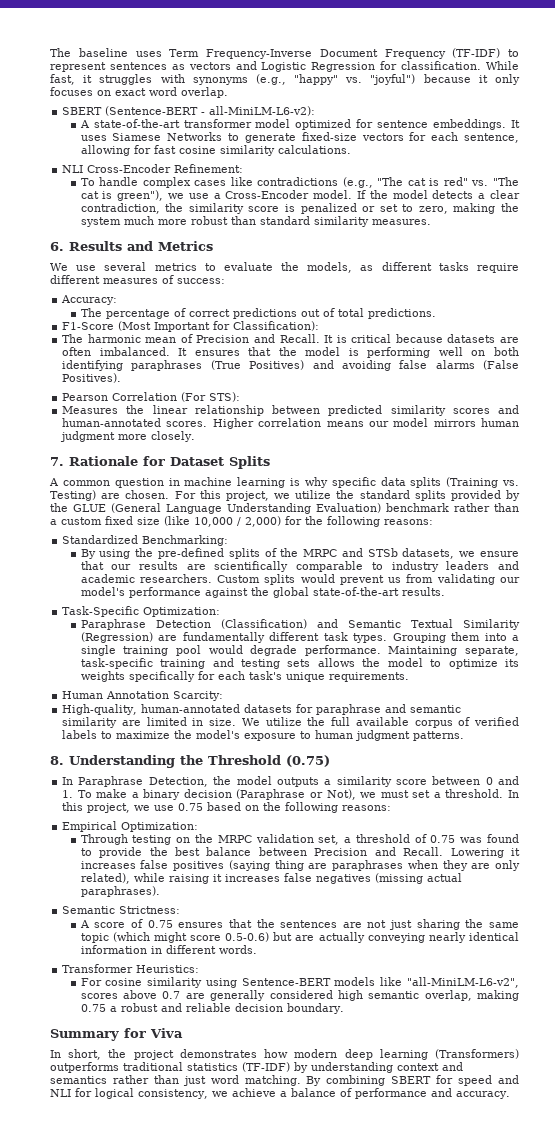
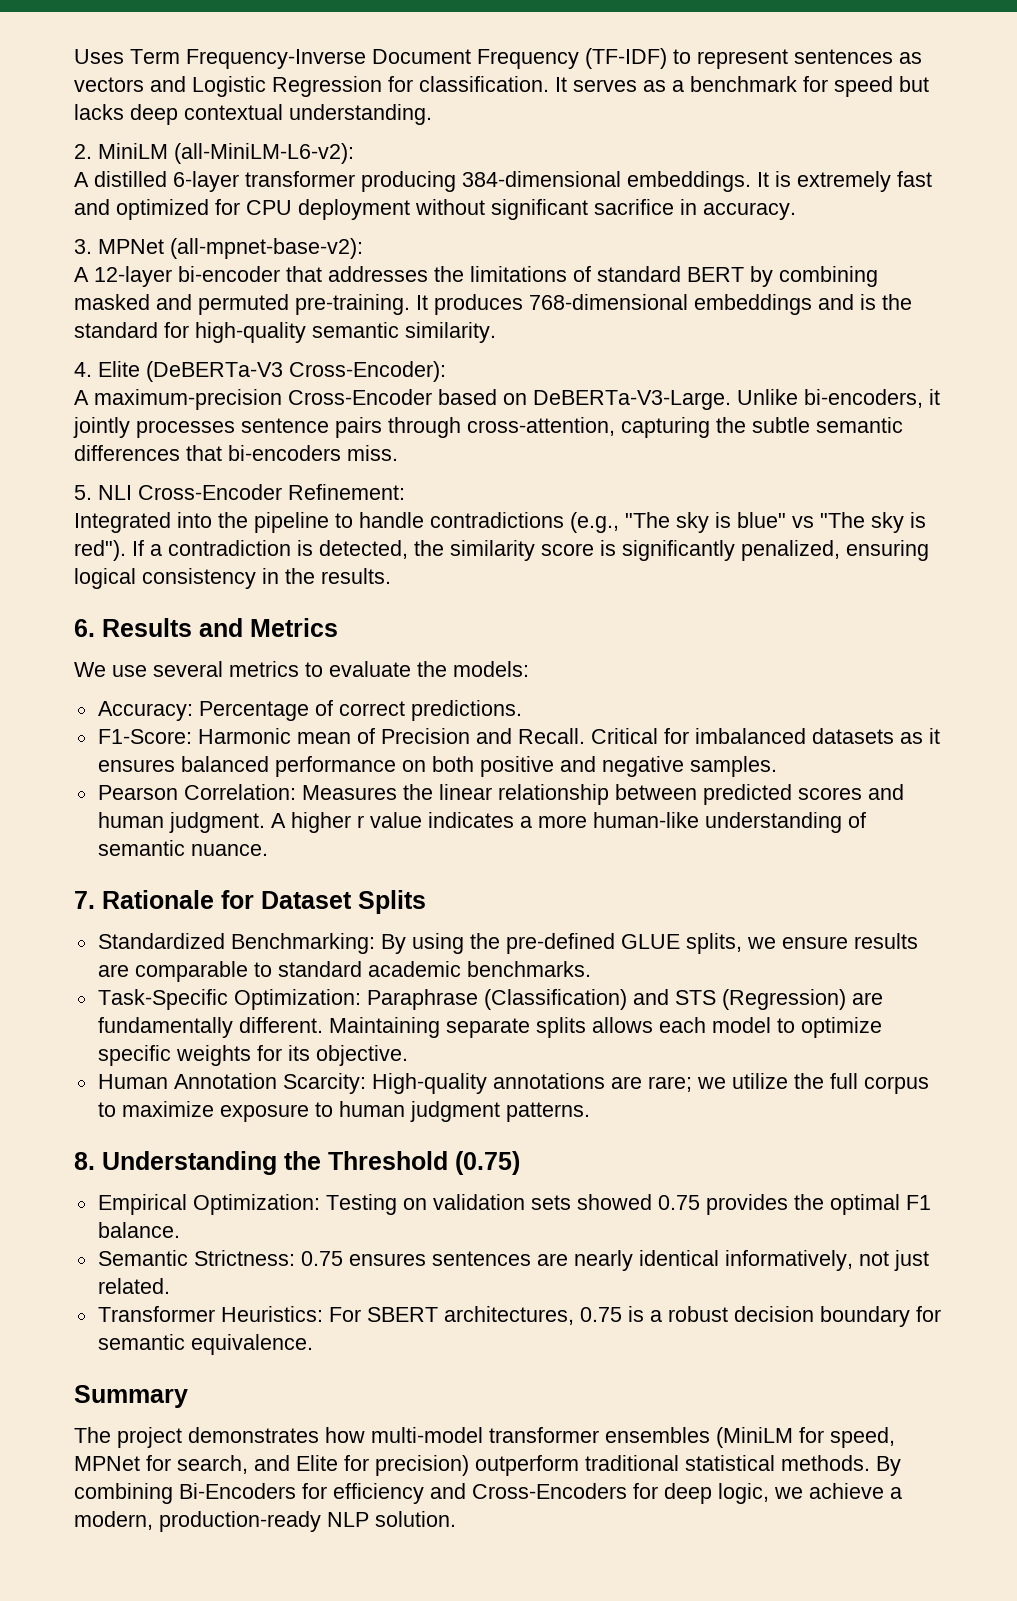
- The baseline uses Term Frequency-Inverse Document Frequency (TF-IDF) to represent sentences as vectors and Logistic Regression for classification.
+ Uses Term Frequency-Inverse Document Frequency (TF-IDF) to represent sentences as vectors and Logistic Regression for classification.
- While fast, it struggles with synonyms (e.g., "happy" vs. "joyful") because it only focuses on exact word overlap.
- SBERT (Sentence-BERT - all-MiniLM-L6-v2):
- A state-of-the-art transformer model optimized for sentence embeddings. It uses Siamese Networks to generate fixed-size vectors for each sentence, allowing for fast cosine similarity calculations.
- NLI Cross-Encoder Refinement:
- To handle complex cases like contradictions (e.g., "The cat is red" vs. "The cat is green"), we use a Cross-Encoder model. If the model detects a clear contradiction, the similarity score is penalized or set to zero, making the system much more robust than standard similarity measures.
+ It serves as a benchmark for speed but lacks deep contextual understanding.
+ 2. MiniLM (all-MiniLM-L6-v2):
+ A distilled 6-layer transformer producing 384-dimensional embeddings. It is extremely fast and optimized for CPU deployment without significant sacrifice in accuracy.
+ 3. MPNet (all-mpnet-base-v2):
+ A 12-layer bi-encoder that addresses the limitations of standard BERT by combining masked and permuted pre-training. It produces 768-dimensional embeddings and is the standard for high-quality semantic similarity.
+ 4. Elite (DeBERTa-V3 Cross-Encoder):
+ A maximum-precision Cross-Encoder based on DeBERTa-V3-Large. Unlike bi-encoders, it jointly processes sentence pairs through cross-attention, capturing the subtle semantic differences that bi-encoders miss.
+ 5. NLI Cross-Encoder Refinement:
+ Integrated into the pipeline to handle contradictions (e.g., "The sky is blue" vs "The sky is red"). If a contradiction is detected, the similarity score is significantly penalized, ensuring logical consistency in the results.
- We use several metrics to evaluate the models, as different tasks require different measures of success:
- Accuracy:
- The percentage of correct predictions out of total predictions.
- F1-Score (Most Important for Classification):
- The harmonic mean of Precision and Recall.
+ We use several metrics to evaluate the models:
+ Accuracy: Percentage of correct predictions.
+ F1-Score: Harmonic mean of Precision and Recall.
- It is critical because datasets are often imbalanced. It ensures that the model is performing well on both identifying paraphrases (True Positives) and avoiding false alarms (False Positives).
- Pearson Correlation (For STS):
- Measures the linear relationship between predicted similarity scores and human-annotated scores. Higher correlation means our model mirrors human judgment more closely.
+ Critical for imbalanced datasets as it ensures balanced performance on both positive and negative samples.
+ Pearson Correlation: Measures the linear relationship between predicted scores and human judgment. A higher r value indicates a more human-like understanding of semantic nuance.
- A common question in machine learning is why specific data splits (Training vs. Testing) are chosen. For this project, we utilize the standard splits provided by the GLUE (General Language Understanding Evaluation) benchmark rather than a custom fixed size (like 10,000 / 2,000) for the following reasons:
- Standardized Benchmarking:
- By using the pre-defined splits of the MRPC and STSb datasets, we ensure that our results are scientifically comparable to industry leaders and academic researchers. Custom splits would prevent us from validating our model's performance against the global state-of-the-art results.
- Task-Specific Optimization:
- Paraphrase Detection (Classification) and Semantic Textual Similarity (Regression) are fundamentally different task types. Grouping them into a single training pool would degrade performance. Maintaining separate, task-specific training and testing sets allows the model to optimize its weights specifically for each task's unique requirements.
- Human Annotation Scarcity:
- High-quality, human-annotated datasets for paraphrase and semantic similarity are limited in size. We utilize the full available corpus of verified labels to maximize the model's exposure to human judgment patterns.
+ Standardized Benchmarking: By using the pre-defined GLUE splits, we ensure results are comparable to standard academic benchmarks.
+ Task-Specific Optimization: Paraphrase (Classification) and STS (Regression) are fundamentally different. Maintaining separate splits allows each model to optimize specific weights for its objective.
+ Human Annotation Scarcity: High-quality annotations are rare; we utilize the full corpus to maximize exposure to human judgment patterns.
- In Paraphrase Detection, the model outputs a similarity score between 0 and 1. To make a binary decision (Paraphrase or Not), we must set a threshold. In this project, we use 0.75 based on the following reasons:
- Empirical Optimization:
- Through testing on the MRPC validation set, a threshold of 0.75 was found to provide the best balance between Precision and Recall. Lowering it increases false positives (saying thing are paraphrases when they are only related), while raising it increases false negatives (missing actual paraphrases).
- Semantic Strictness:
- A score of 0.75 ensures that the sentences are not just sharing the same topic (which might score 0.5-0.6) but are actually conveying nearly identical information in different words.
- Transformer Heuristics:
- For cosine similarity using Sentence-BERT models like "all-MiniLM-L6-v2", scores above 0.7 are generally considered high semantic overlap, making 0.75 a robust and reliable decision boundary.
- Summary for Viva
- In short, the project demonstrates how modern deep learning (Transformers) outperforms traditional statistics (TF-IDF) by understanding context and semantics rather than just word matching. By combining SBERT for speed and NLI for logical consistency, we achieve a balance of performance and accuracy.
+ Empirical Optimization: Testing on validation sets showed 0.75 provides the optimal F1 balance.
+ Semantic Strictness: 0.75 ensures sentences are nearly identical informatively, not just related.
+ Transformer Heuristics: For SBERT architectures, 0.75 is a robust decision boundary for semantic equivalence.
+ Summary
+ The project demonstrates how multi-model transformer ensembles (MiniLM for speed, MPNet for search, and Elite for precision) outperform traditional statistical methods. By combining Bi-Encoders for efficiency and Cross-Encoders for deep logic, we achieve a modern, production-ready NLP solution.

